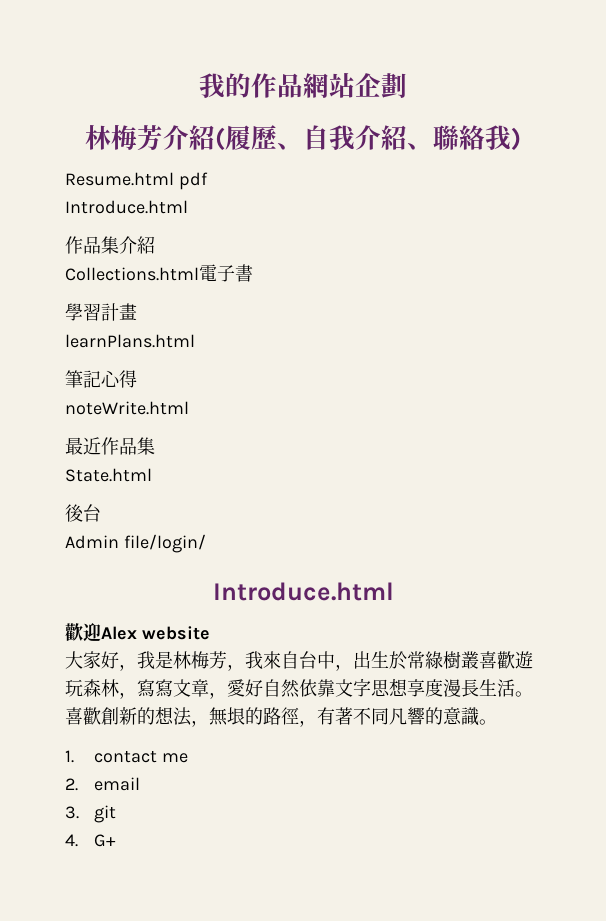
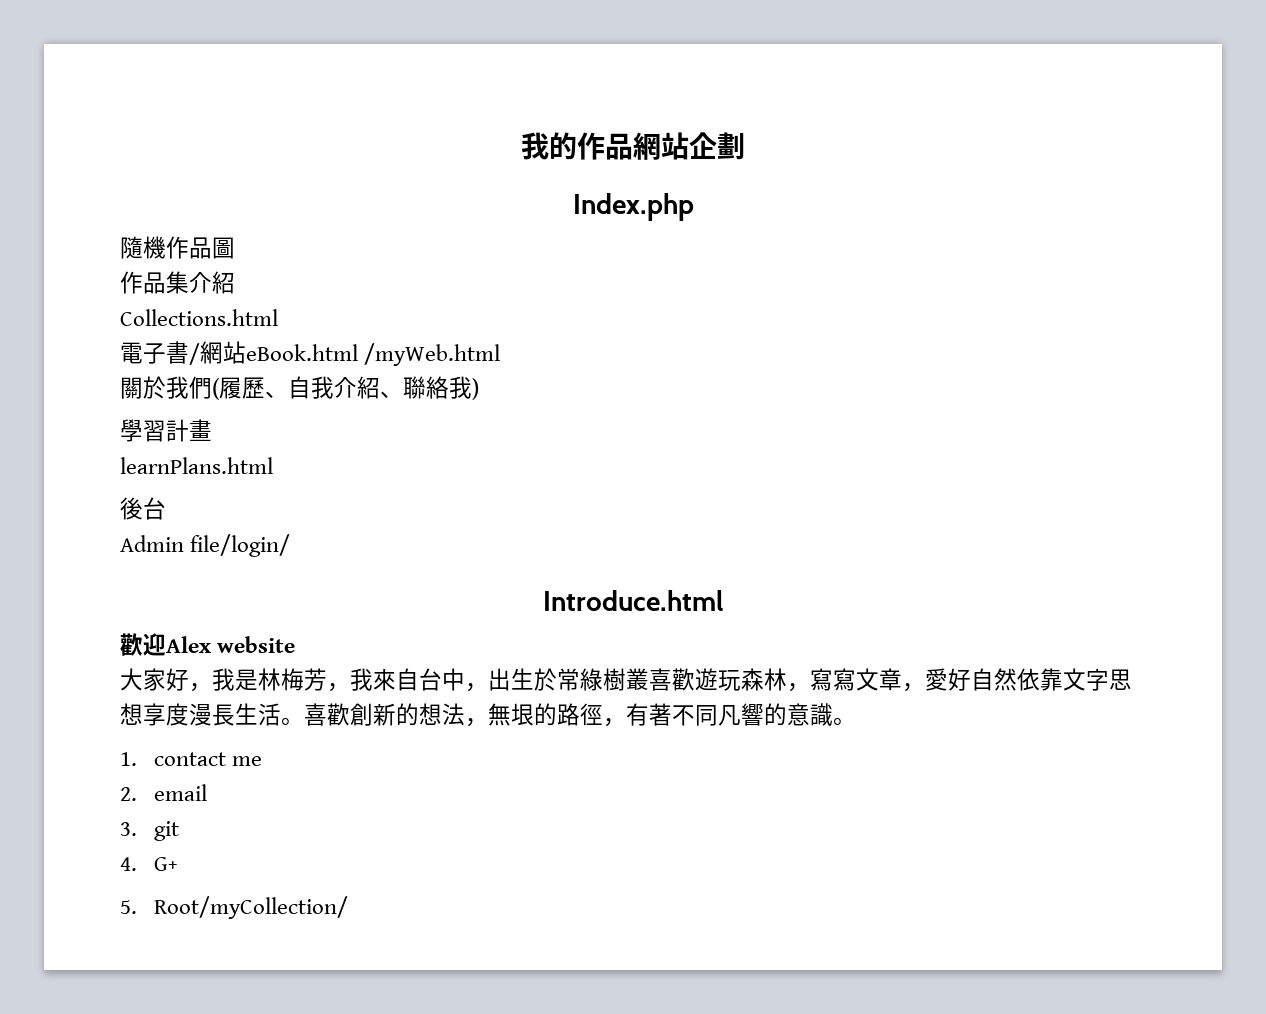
- 林梅芳介紹(履歷、自我介紹、聯絡我)
+ Index.php
+ 隨機作品圖
+ 作品集介紹
+ Collections.html
+ 電子書/網站eBook.html /myWeb.html
+ 關於我們(履歷、自我介紹、聯絡我)
- Resume.html pdf
- Introduce.html
- 作品集介紹
- Collections.html電子書
  學習計畫
  learnPlans.html
- 筆記心得
- noteWrite.html
- 最近作品集
- State.html
+ 5. Root/myCollection/

